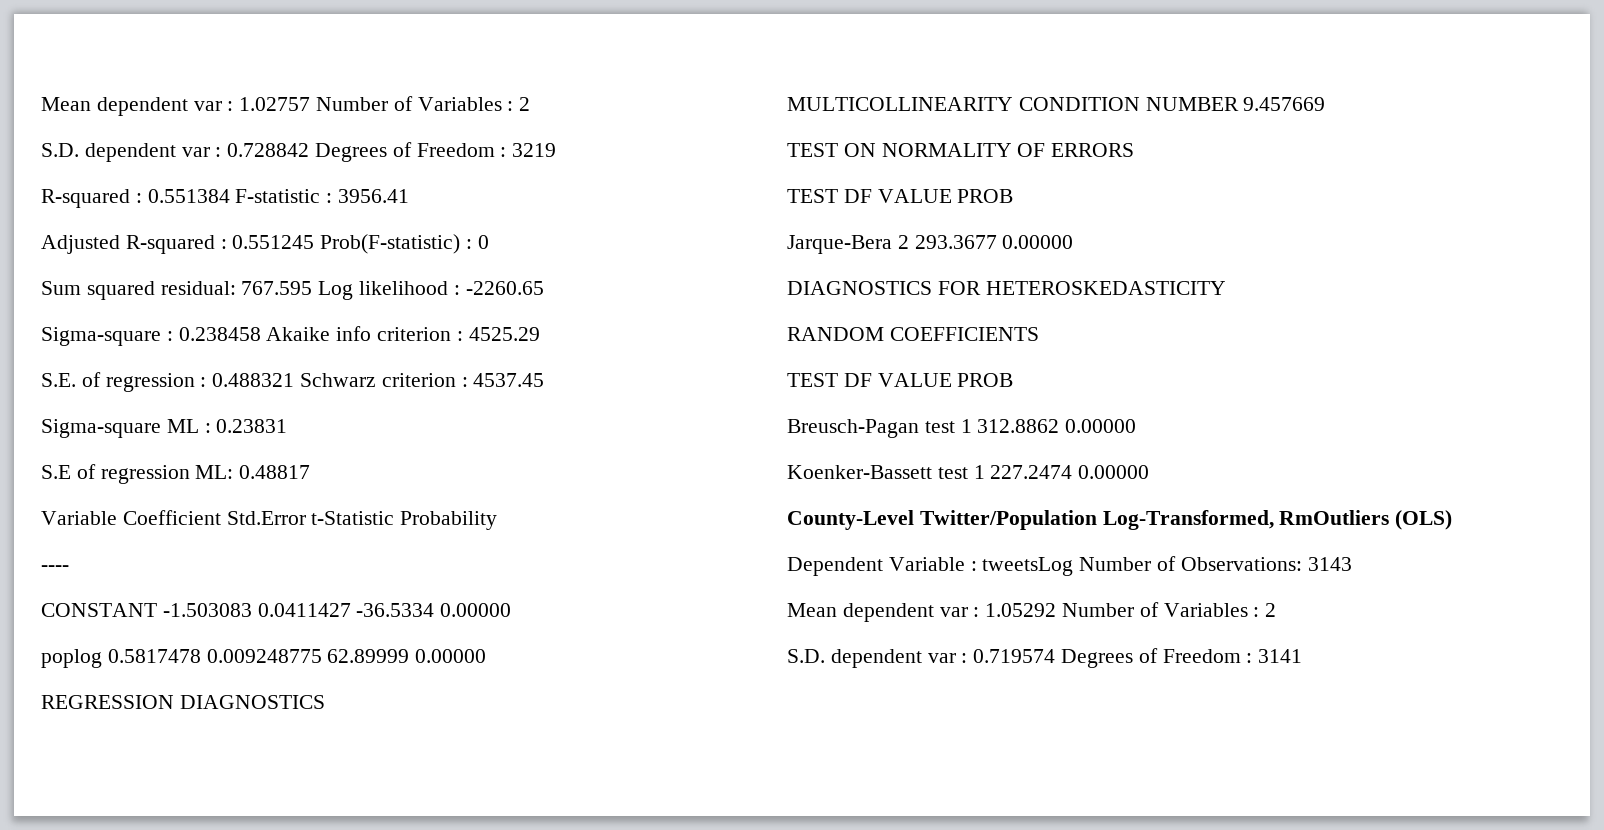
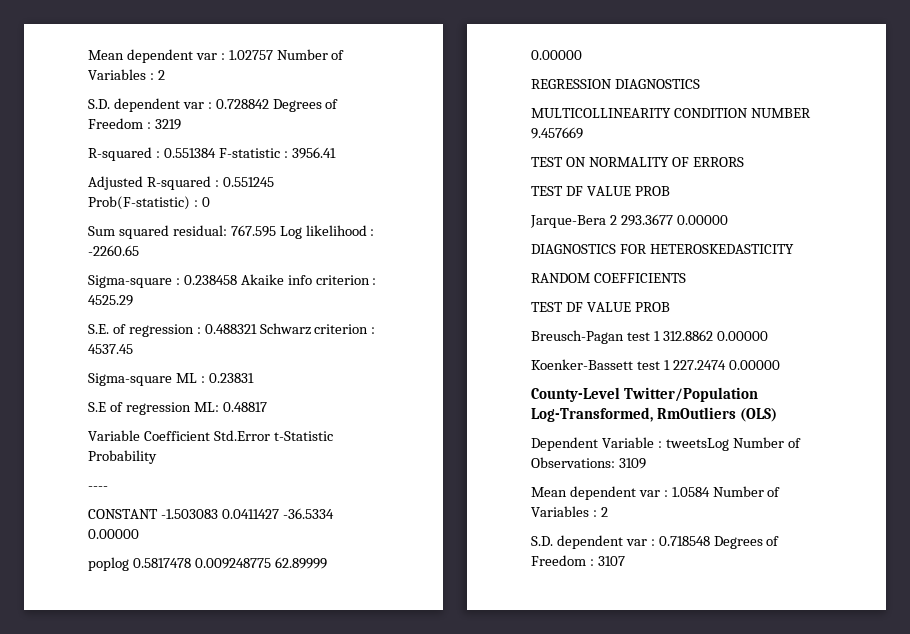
- Dependent Variable : tweetsLog Number of Observations: 3143
- Mean dependent var : 1.05292 Number of Variables : 2
- S.D. dependent var : 0.719574 Degrees of Freedom : 3141
+ Dependent Variable : tweetsLog Number of Observations: 3109
+ Mean dependent var : 1.0584 Number of Variables : 2
+ S.D. dependent var : 0.718548 Degrees of Freedom : 3107

